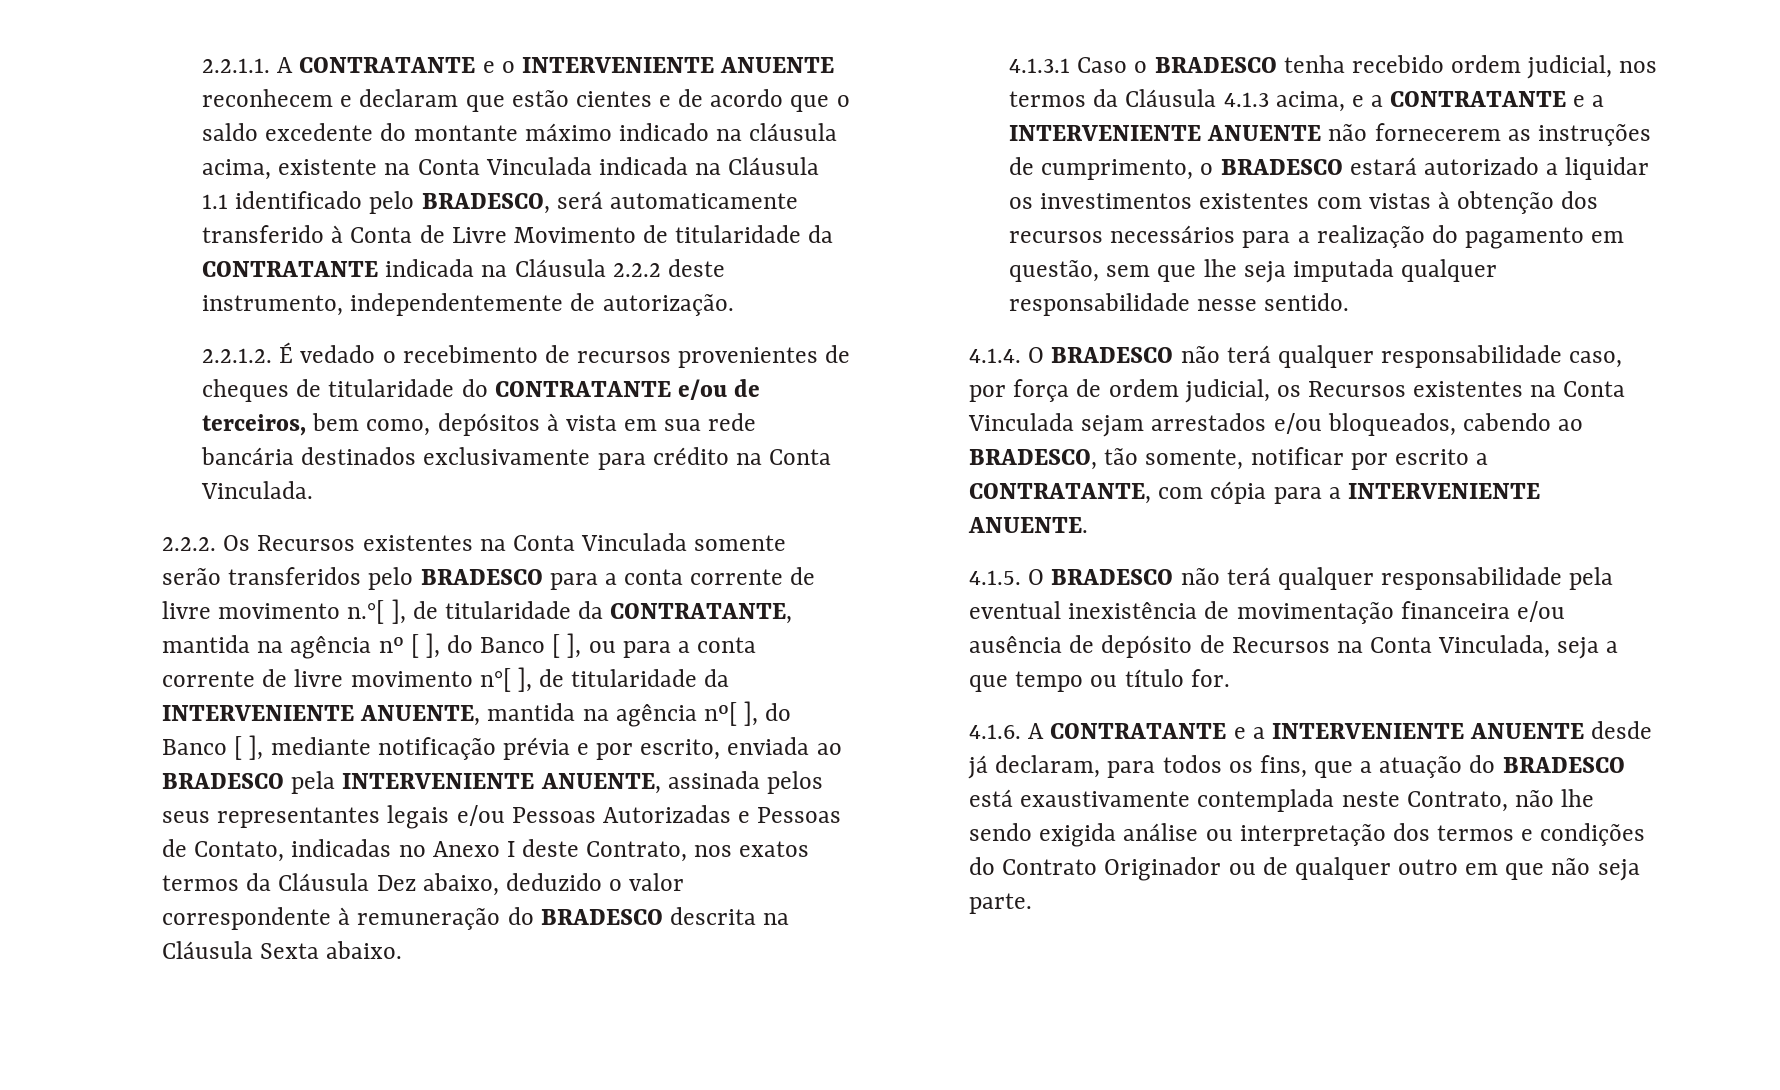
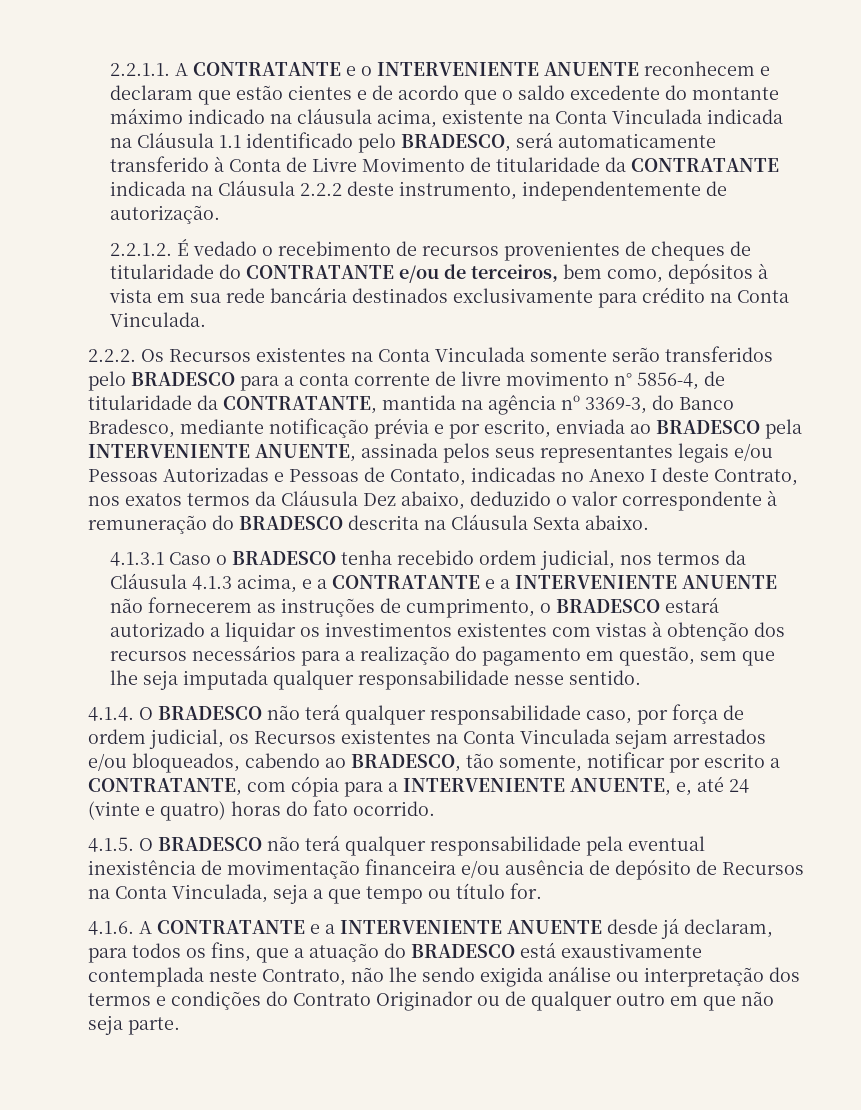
- 2.2.2. Os Recursos existentes na Conta Vinculada somente serão transferidos pelo BRADESCO para a conta corrente de livre movimento n.°[ ], de titularidade da CONTRATANTE, mantida na agência nº [ ], do Banco [ ], ou para a conta corrente de livre movimento n°[ ], de titularidade da INTERVENIENTE ANUENTE, mantida na agência nº[ ], do Banco [ ], mediante notificação prévia e por escrito, enviada ao BRADESCO pela INTERVENIENTE ANUENTE, assinada pelos seus representantes legais e/ou Pessoas Autorizadas e Pessoas de Contato, indicadas no Anexo I deste Contrato, nos exatos termos da Cláusula Dez abaixo, deduzido o valor correspondente à remuneração do BRADESCO descrita na Cláusula Sexta abaixo.
+ 2.2.2. Os Recursos existentes na Conta Vinculada somente serão transferidos pelo BRADESCO para a conta corrente de livre movimento n° 5856-4, de titularidade da CONTRATANTE, mantida na agência nº 3369-3, do Banco Bradesco, mediante notificação prévia e por escrito, enviada ao BRADESCO pela INTERVENIENTE ANUENTE, assinada pelos seus representantes legais e/ou Pessoas Autorizadas e Pessoas de Contato, indicadas no Anexo I deste Contrato, nos exatos termos da Cláusula Dez abaixo, deduzido o valor correspondente à remuneração do BRADESCO descrita na Cláusula Sexta abaixo.
- 4.1.4. O BRADESCO não terá qualquer responsabilidade caso, por força de ordem judicial, os Recursos existentes na Conta Vinculada sejam arrestados e/ou bloqueados, cabendo ao BRADESCO, tão somente, notificar por escrito a CONTRATANTE, com cópia para a INTERVENIENTE ANUENTE.
+ 4.1.4. O BRADESCO não terá qualquer responsabilidade caso, por força de ordem judicial, os Recursos existentes na Conta Vinculada sejam arrestados e/ou bloqueados, cabendo ao BRADESCO, tão somente, notificar por escrito a CONTRATANTE, com cópia para a INTERVENIENTE ANUENTE, e, até 24 (vinte e quatro) horas do fato ocorrido.

